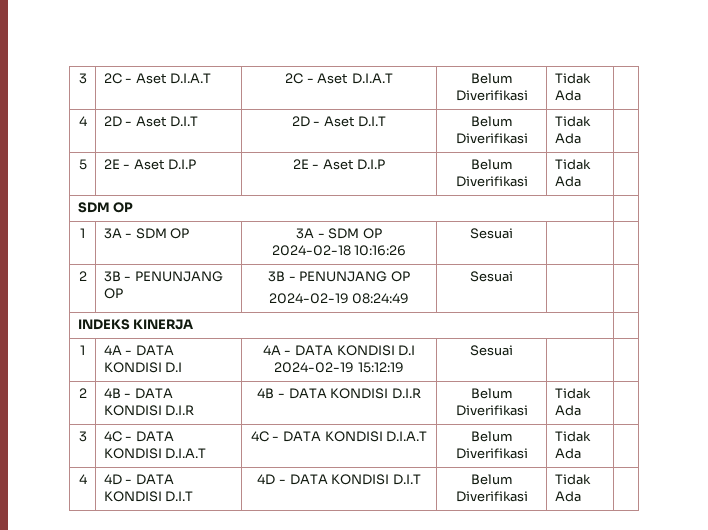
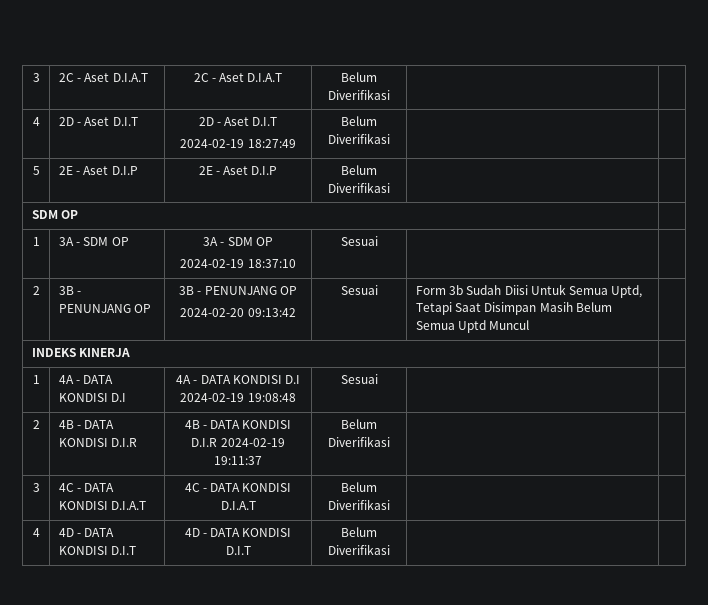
- 3 | 2C - Aset D.I.A.T | 2C - Aset D.I.A.T | Belum Diverifikasi | Tidak Ada |
+ 3 | 2C - Aset D.I.A.T | 2C - Aset D.I.A.T | Belum Diverifikasi | |
- 4 | 2D - Aset D.I.T | 2D - Aset D.I.T | Belum Diverifikasi | Tidak Ada |
+ 4 | 2D - Aset D.I.T | 2D - Aset D.I.T
+ 2024-02-19 18:27:49 | Belum Diverifikasi | |
- 5 | 2E - Aset D.I.P | 2E - Aset D.I.P | Belum Diverifikasi | Tidak Ada |
+ 5 | 2E - Aset D.I.P | 2E - Aset D.I.P | Belum Diverifikasi | |
  1 | 3A - SDM OP | 3A - SDM OP
- 2024-02-18 10:16:26 | Sesuai | |
+ 2024-02-19 18:37:10 | Sesuai | |
  2 | 3B - PENUNJANG OP | 3B - PENUNJANG OP
- 2024-02-19 08:24:49 | Sesuai | |
+ 2024-02-20 09:13:42 | Sesuai | Form 3b Sudah Diisi Untuk Semua Uptd, Tetapi Saat Disimpan Masih Belum Semua Uptd Muncul |
- 1 | 4A - DATA KONDISI D.I | 4A - DATA KONDISI D.I 2024-02-19 15:12:19 | Sesuai | |
+ 1 | 4A - DATA KONDISI D.I | 4A - DATA KONDISI D.I 2024-02-19 19:08:48 | Sesuai | |
- 2 | 4B - DATA KONDISI D.I.R | 4B - DATA KONDISI D.I.R | Belum Diverifikasi | Tidak Ada |
+ 2 | 4B - DATA KONDISI D.I.R | 4B - DATA KONDISI D.I.R 2024-02-19 19:11:37 | Belum Diverifikasi | |
- 3 | 4C - DATA KONDISI D.I.A.T | 4C - DATA KONDISI D.I.A.T | Belum Diverifikasi | Tidak Ada |
+ 3 | 4C - DATA KONDISI D.I.A.T | 4C - DATA KONDISI D.I.A.T | Belum Diverifikasi | |
- 4 | 4D - DATA KONDISI D.I.T | 4D - DATA KONDISI D.I.T | Belum Diverifikasi | Tidak Ada |
+ 4 | 4D - DATA KONDISI D.I.T | 4D - DATA KONDISI D.I.T | Belum Diverifikasi | |

